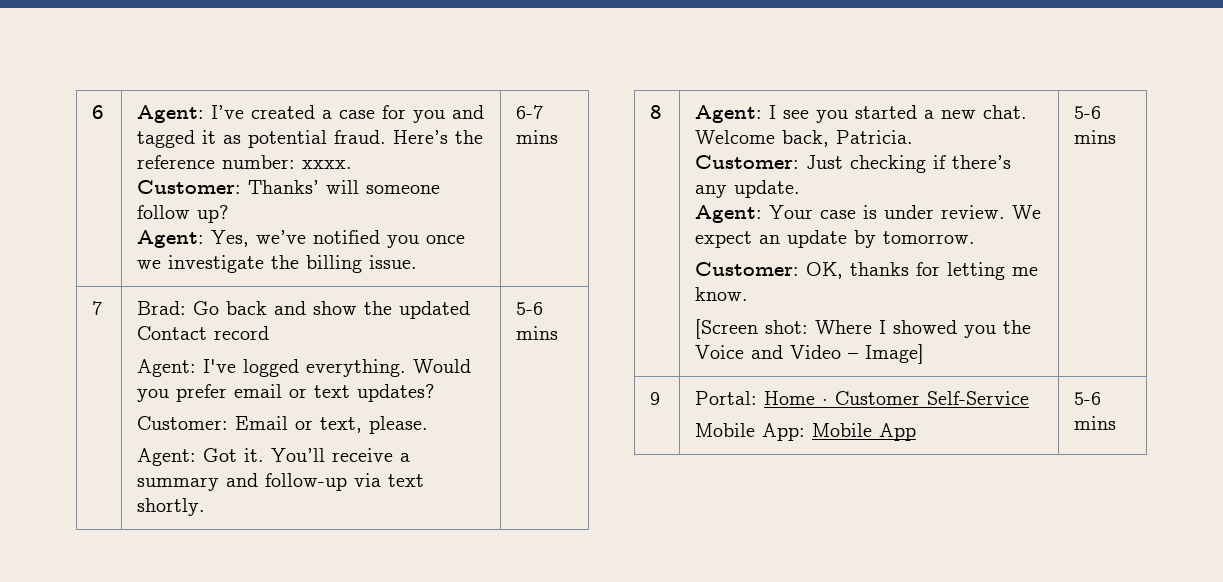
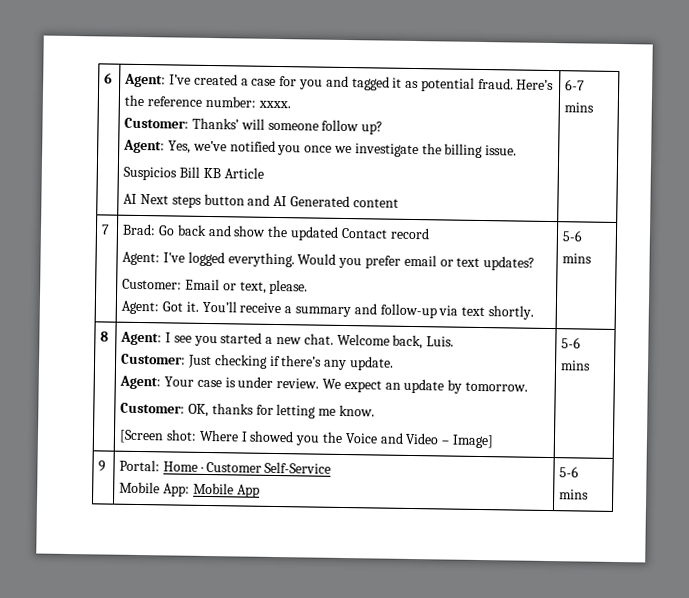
+ Suspicios Bill KB Article
+ AI Next steps button and AI Generated content
- Welcome back, Patricia.
+ Welcome back, Luis.

